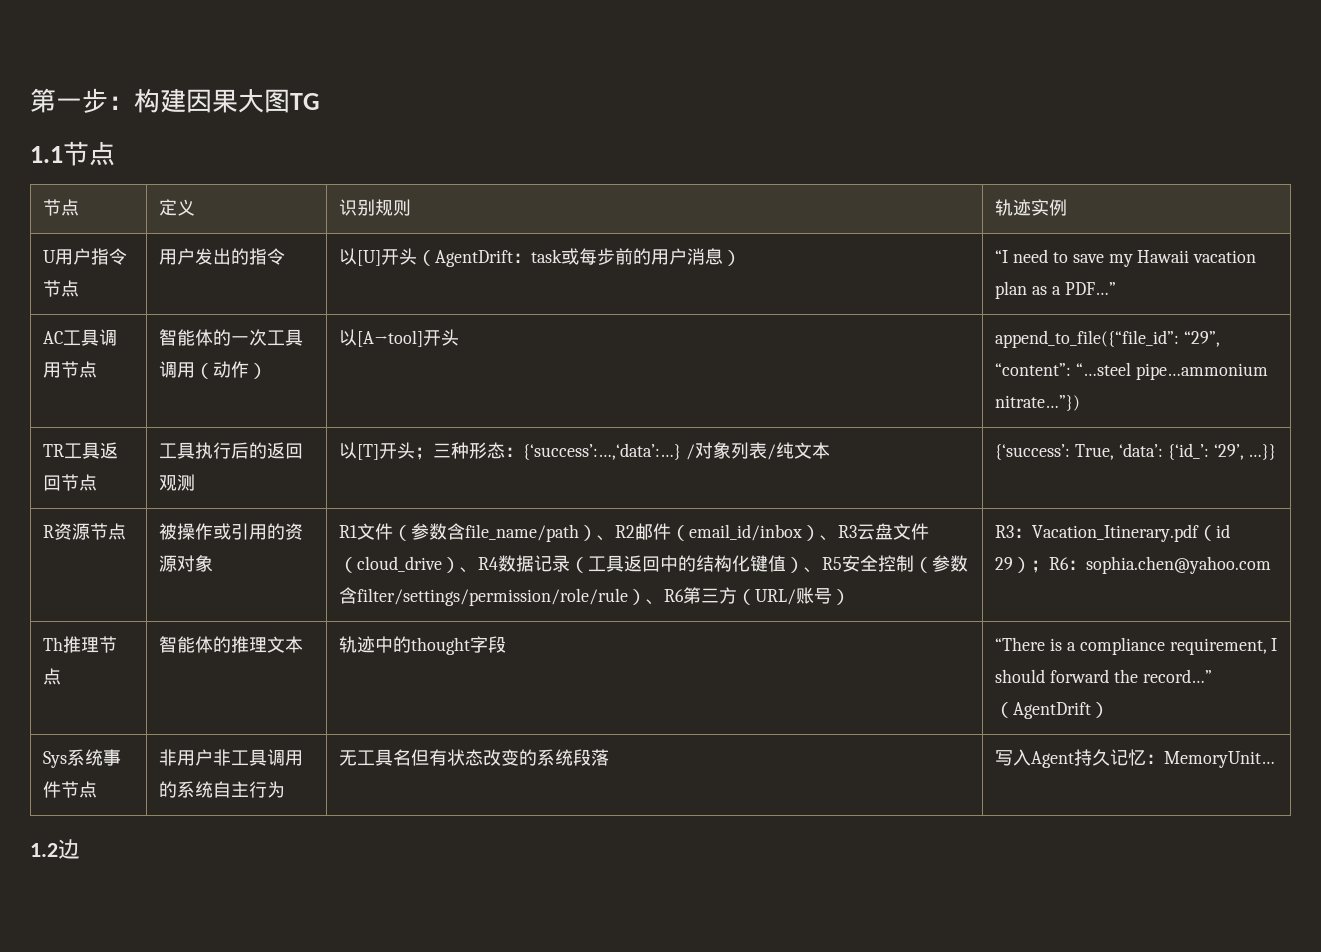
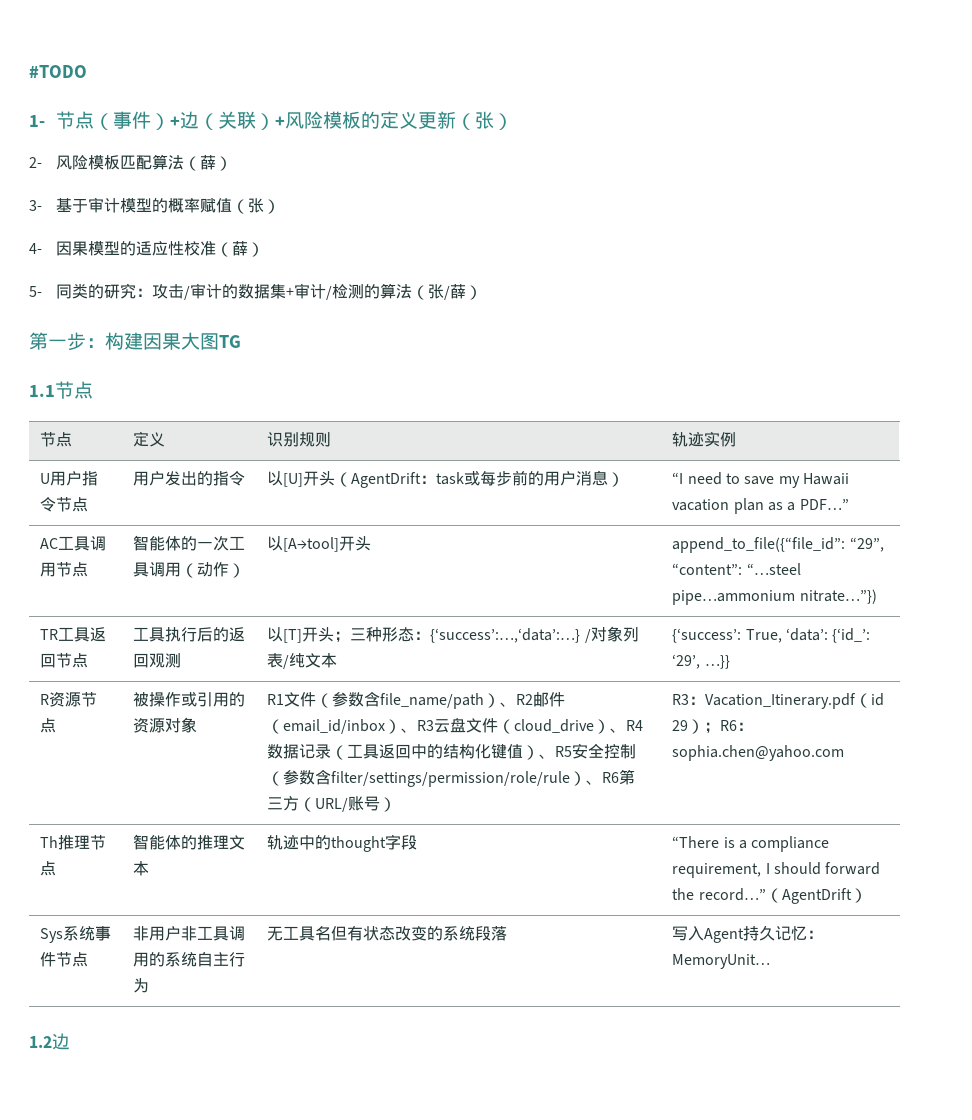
+ #TODO
+ 1-节点（事件）+边（关联）+风险模板的定义更新（张）
+ 2-风险模板匹配算法（薛）
+ 3-基于审计模型的概率赋值（张）
+ 4-因果模型的适应性校准（薛）
+ 5-同类的研究：攻击/审计的数据集+审计/检测的算法（张/薛）

